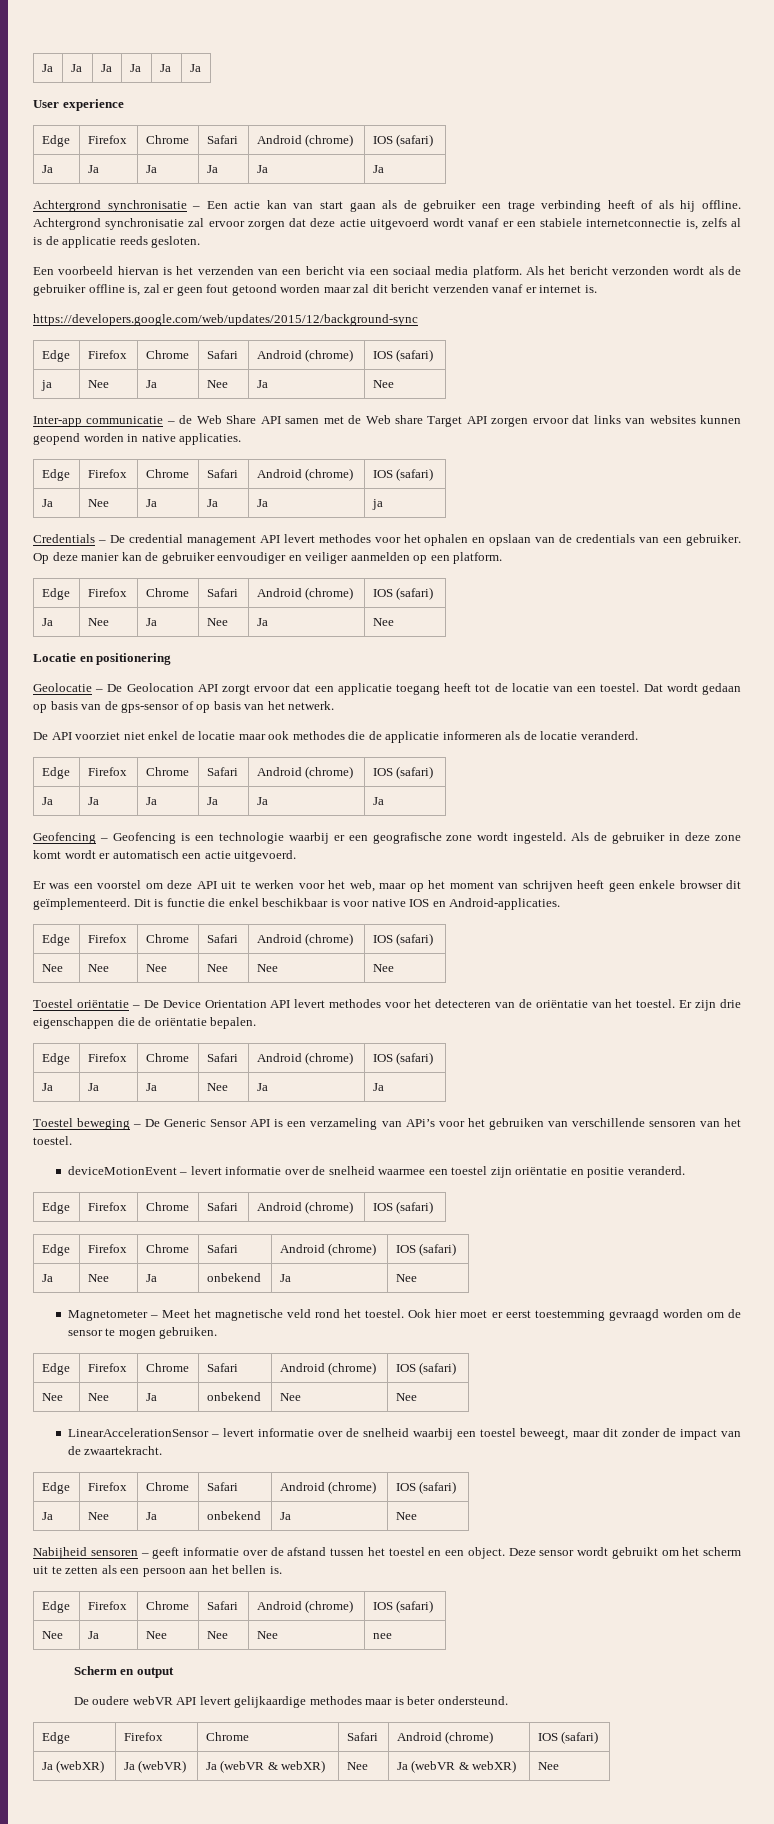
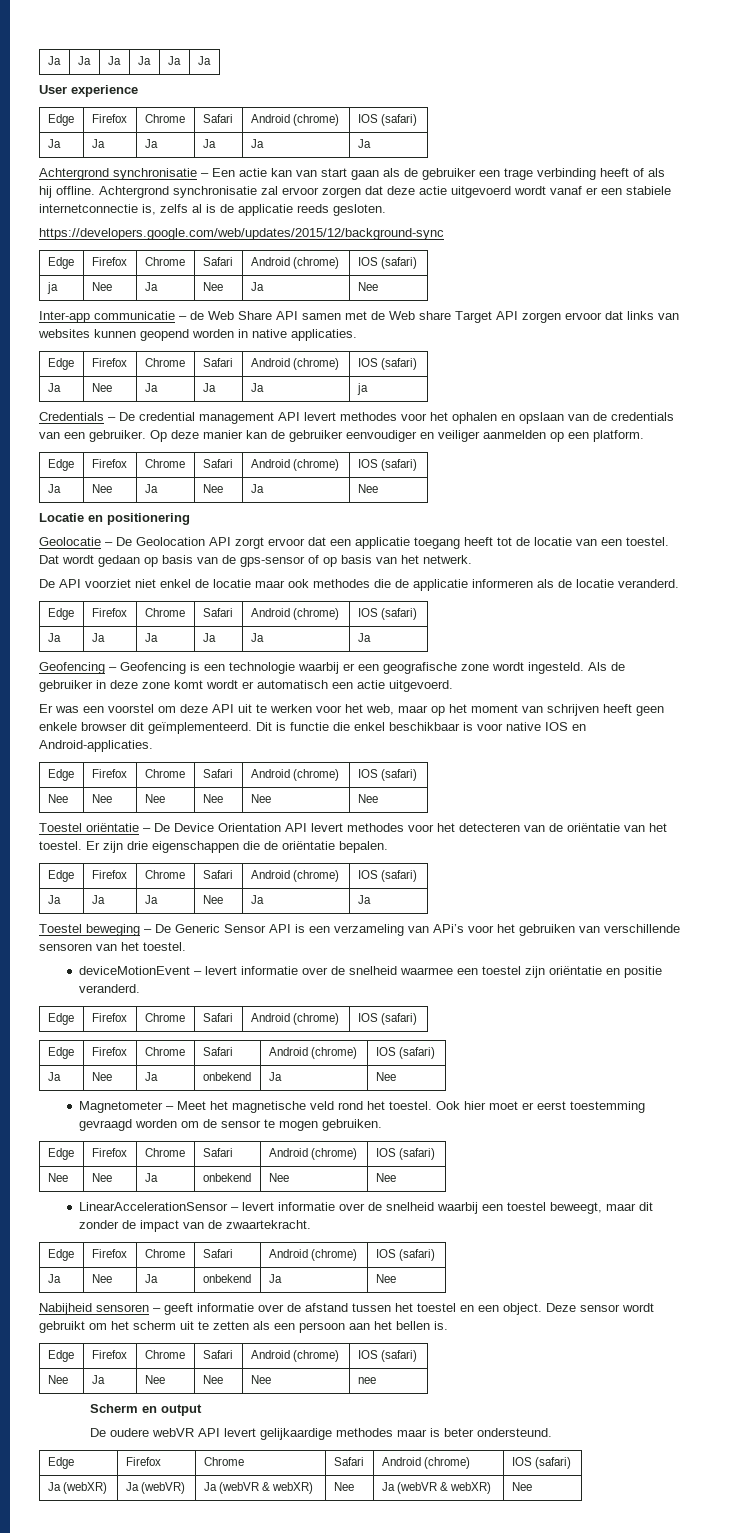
- Een voorbeeld hiervan is het verzenden van een bericht via een sociaal media platform. Als het bericht verzonden wordt als de gebruiker offline is, zal er geen fout getoond worden maar zal dit bericht verzenden vanaf er internet is.

